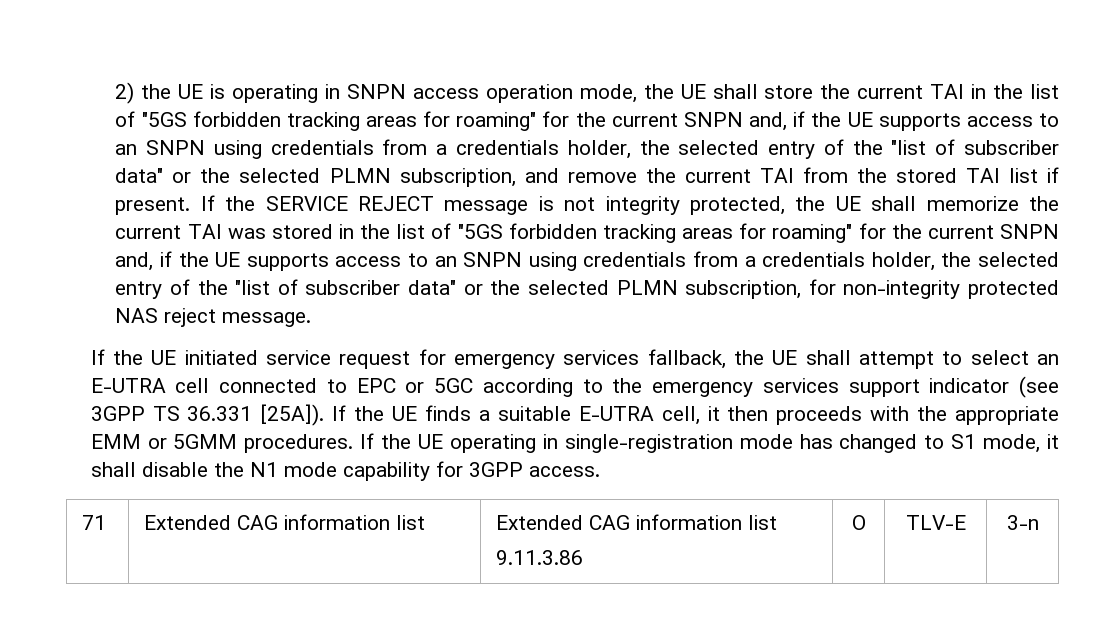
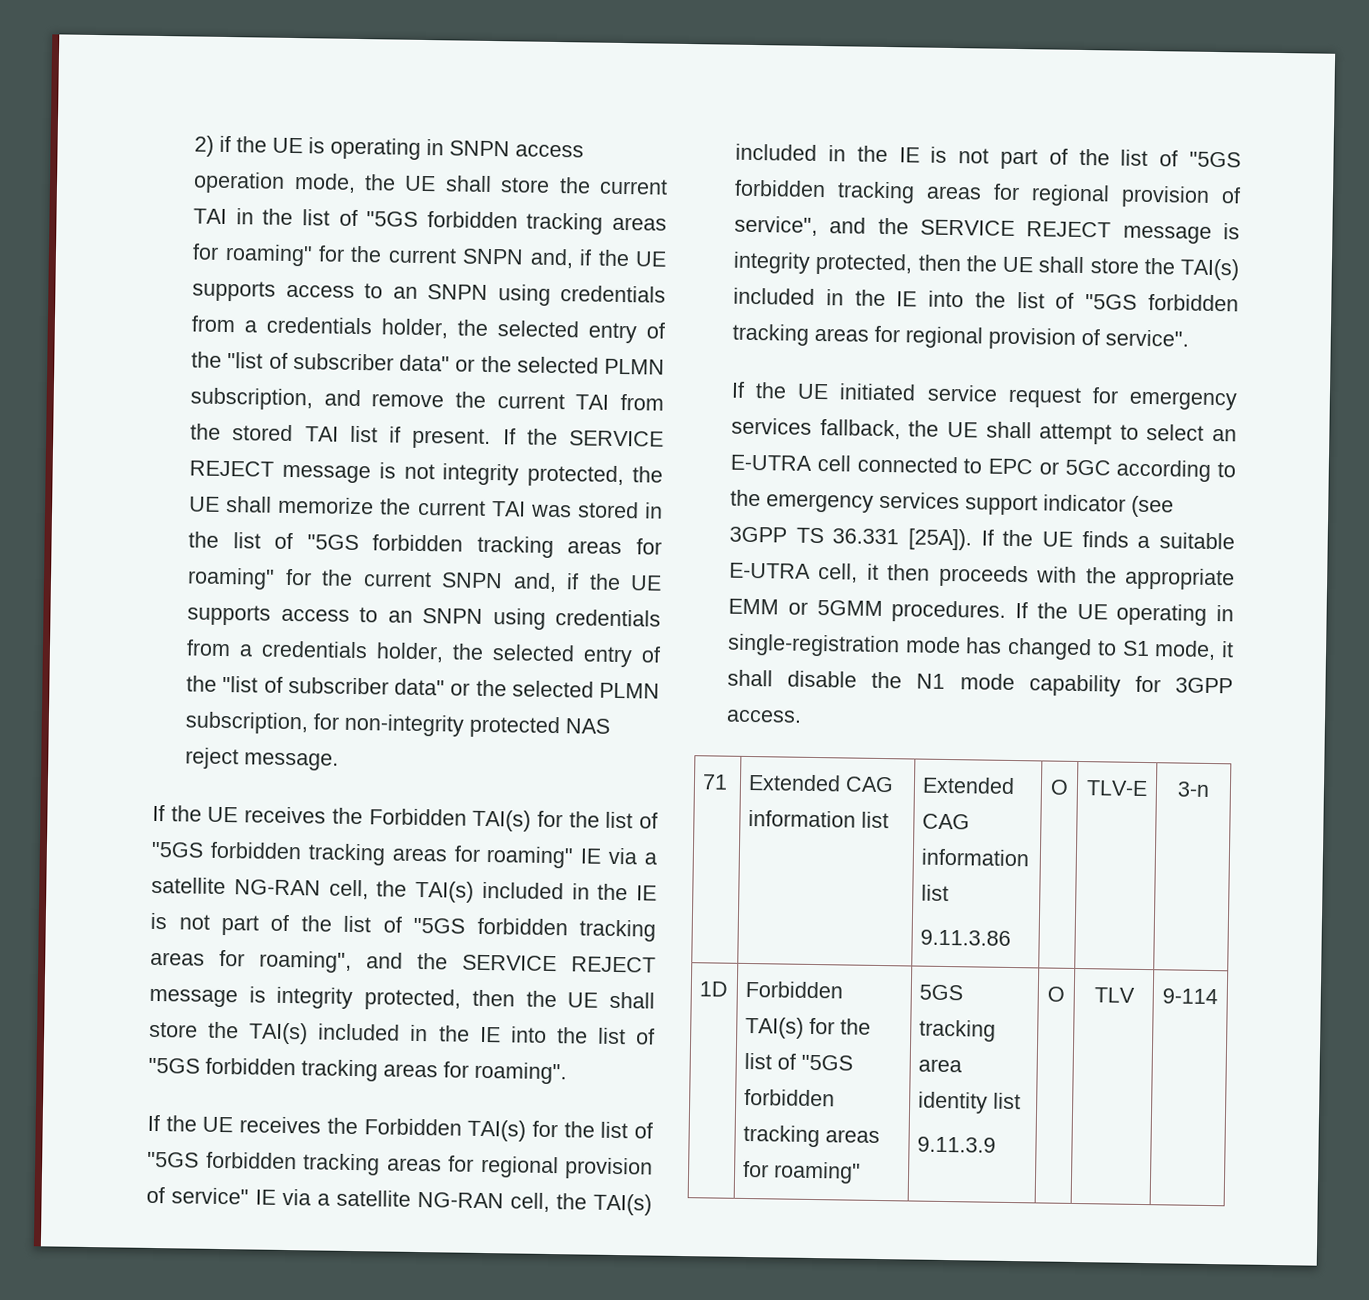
- 2) the UE is operating in SNPN access operation mode, the UE shall store the current TAI in the list of "5GS forbidden tracking areas for roaming" for the current SNPN and, if the UE supports access to an SNPN using credentials from a credentials holder, the selected entry of the "list of subscriber data" or the selected PLMN subscription, and remove the current TAI from the stored TAI list if present.
+ 2) if the UE is operating in SNPN access operation mode, the UE shall store the current TAI in the list of "5GS forbidden tracking areas for roaming" for the current SNPN and, if the UE supports access to an SNPN using credentials from a credentials holder, the selected entry of the "list of subscriber data" or the selected PLMN subscription, and remove the current TAI from the stored TAI list if present.
+ If the UE receives the Forbidden TAI(s) for the list of "5GS forbidden tracking areas for roaming" IE via a satellite NG-RAN cell, the TAI(s) included in the IE is not part of the list of "5GS forbidden tracking areas for roaming", and the SERVICE REJECT message is integrity protected, then the UE shall store the TAI(s) included in the IE into the list of "5GS forbidden tracking areas for roaming".
+ If the UE receives the Forbidden TAI(s) for the list of "5GS forbidden tracking areas for regional provision of service" IE via a satellite NG-RAN cell, the TAI(s) included in the IE is not part of the list of "5GS forbidden tracking areas for regional provision of service", and the SERVICE REJECT message is integrity protected, then the UE shall store the TAI(s) included in the IE into the list of "5GS forbidden tracking areas for regional provision of service".
+ 1D | Forbidden TAI(s) for the list of "5GS forbidden tracking areas for roaming" | 5GS tracking area identity list
+ 9.11.3.9 | O | TLV | 9-114

